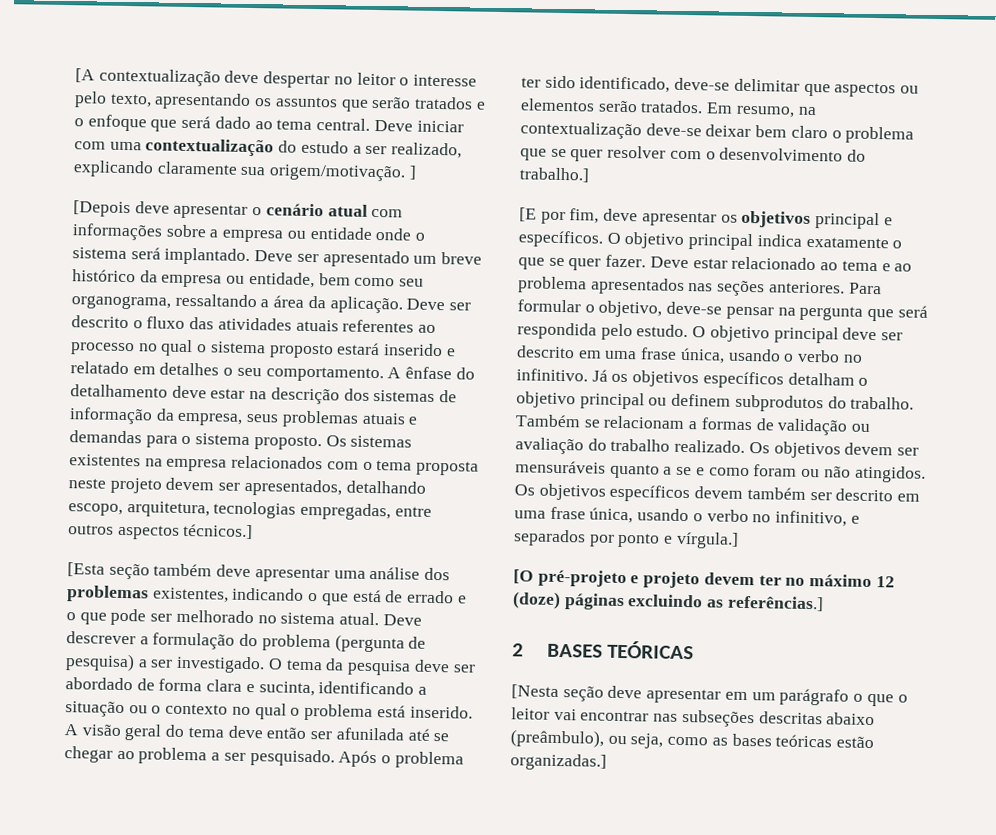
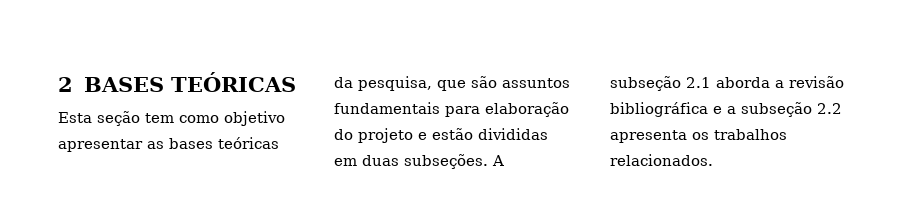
- [A contextualização deve despertar no leitor o interesse pelo texto, apresentando os assuntos que serão tratados e o enfoque que será dado ao tema central. Deve iniciar com uma contextualização do estudo a ser realizado, explicando claramente sua origem/motivação. ]
- [Depois deve apresentar o cenário atual com informações sobre a empresa ou entidade onde o sistema será implantado. Deve ser apresentado um breve histórico da empresa ou entidade, bem como seu organograma, ressaltando a área da aplicação. Deve ser descrito o fluxo das atividades atuais referentes ao processo no qual o sistema proposto estará inserido e relatado em detalhes o seu comportamento. A ênfase do detalhamento deve estar na descrição dos sistemas de informação da empresa, seus problemas atuais e demandas para o sistema proposto. Os sistemas existentes na empresa relacionados com o tema proposta neste projeto devem ser apresentados, detalhando escopo, arquitetura, tecnologias empregadas, entre outros aspectos técnicos.]
- [Esta seção também deve apresentar uma análise dos problemas existentes, indicando o que está de errado e o que pode ser melhorado no sistema atual. Deve descrever a formulação do problema (pergunta de pesquisa) a ser investigado. O tema da pesquisa deve ser abordado de forma clara e sucinta, identificando a situação ou o contexto no qual o problema está inserido. A visão geral do tema deve então ser afunilada até se chegar ao problema a ser pesquisado. Após o problema ter sido identificado, deve-se delimitar que aspectos ou elementos serão tratados. Em resumo, na contextualização deve-se deixar bem claro o problema que se quer resolver com o desenvolvimento do trabalho.]
- [E por fim, deve apresentar os objetivos principal e específicos. O objetivo principal indica exatamente o que se quer fazer. Deve estar relacionado ao tema e ao problema apresentados nas seções anteriores. Para formular o objetivo, deve-se pensar na pergunta que será respondida pelo estudo. O objetivo principal deve ser descrito em uma frase única, usando o verbo no infinitivo. Já os objetivos específicos detalham o objetivo principal ou definem subprodutos do trabalho. Também se relacionam a formas de validação ou avaliação do trabalho realizado. Os objetivos devem ser mensuráveis quanto a se e como foram ou não atingidos. Os objetivos específicos devem também ser descrito em uma frase única, usando o verbo no infinitivo, e separados por ponto e vírgula.]
- [O pré-projeto e projeto devem ter no máximo 12 (doze) páginas excluindo as referências.]
  2 BASES TEÓRICAS
- [Nesta seção deve apresentar em um parágrafo o que o leitor vai encontrar nas subseções descritas abaixo (preâmbulo), ou seja, como as bases teóricas estão organizadas.]
+ Esta seção tem como objetivo apresentar as bases teóricas da pesquisa, que são assuntos fundamentais para elaboração do projeto e estão divididas em duas subseções. A subseção 2.1 aborda a revisão bibliográfica e a subseção 2.2 apresenta os trabalhos relacionados.

